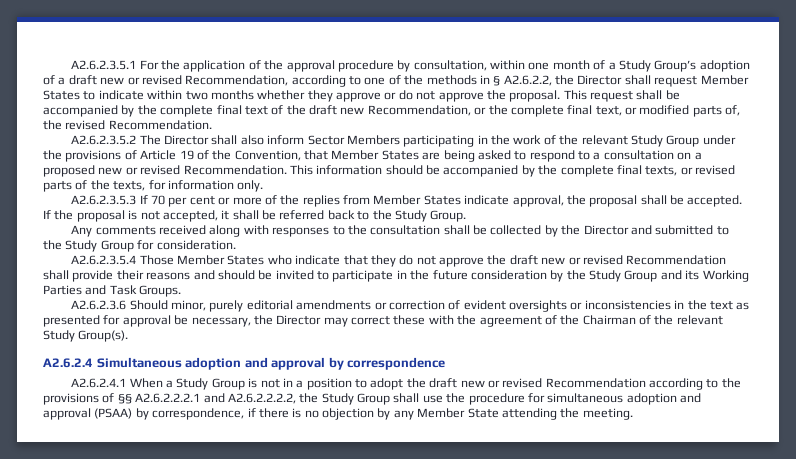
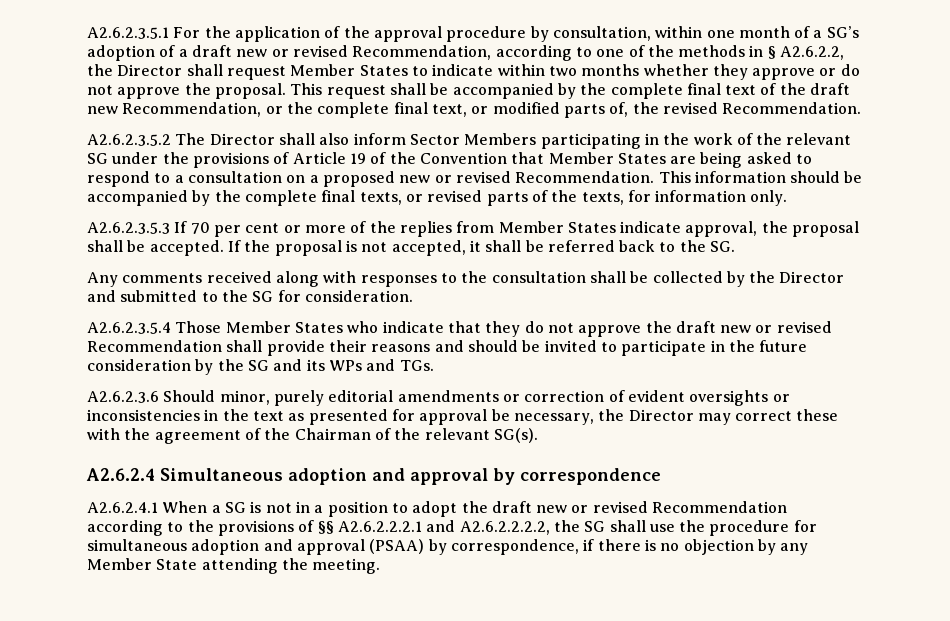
- A2.6.2.3.5.1 For the application of the approval procedure by consultation, within one month of a Study Group’s adoption of a draft new or revised Recommendation, according to one of the methods in § A2.6.2.2, the Director shall request Member States to indicate within two months whether they approve or do not approve the proposal.
+ A2.6.2.3.5.1 For the application of the approval procedure by consultation, within one month of a SG’s adoption of a draft new or revised Recommendation, according to one of the methods in § A2.6.2.2, the Director shall request Member States to indicate within two months whether they approve or do not approve the proposal.
- A2.6.2.3.5.2 The Director shall also inform Sector Members participating in the work of the relevant Study Group under the provisions of Article 19 of the Convention, that Member States are being asked to respond to a consultation on a proposed new or revised Recommendation.
+ A2.6.2.3.5.2 The Director shall also inform Sector Members participating in the work of the relevant SG under the provisions of Article 19 of the Convention that Member States are being asked to respond to a consultation on a proposed new or revised Recommendation.
- If the proposal is not accepted, it shall be referred back to the Study Group.
+ If the proposal is not accepted, it shall be referred back to the SG.
- Any comments received along with responses to the consultation shall be collected by the Director and submitted to the Study Group for consideration.
+ Any comments received along with responses to the consultation shall be collected by the Director and submitted to the SG for consideration.
- A2.6.2.3.5.4 Those Member States who indicate that they do not approve the draft new or revised Recommendation shall provide their reasons and should be invited to participate in the future consideration by the Study Group and its Working Parties and Task Groups.
+ A2.6.2.3.5.4 Those Member States who indicate that they do not approve the draft new or revised Recommendation shall provide their reasons and should be invited to participate in the future consideration by the SG and its WPs and TGs.
- A2.6.2.3.6 Should minor, purely editorial amendments or correction of evident oversights or inconsistencies in the text as presented for approval be necessary, the Director may correct these with the agreement of the Chairman of the relevant Study Group(s).
+ A2.6.2.3.6 Should minor, purely editorial amendments or correction of evident oversights or inconsistencies in the text as presented for approval be necessary, the Director may correct these with the agreement of the Chairman of the relevant SG(s).
- A2.6.2.4.1 When a Study Group is not in a position to adopt the draft new or revised Recommendation according to the provisions of §§ A2.6.2.2.2.1 and A2.6.2.2.2.2, the Study Group shall use the procedure for simultaneous adoption and approval (PSAA) by correspondence, if there is no objection by any Member State attending the meeting.
+ A2.6.2.4.1 When a SG is not in a position to adopt the draft new or revised Recommendation according to the provisions of §§ A2.6.2.2.2.1 and A2.6.2.2.2.2, the SG shall use the procedure for simultaneous adoption and approval (PSAA) by correspondence, if there is no objection by any Member State attending the meeting.

